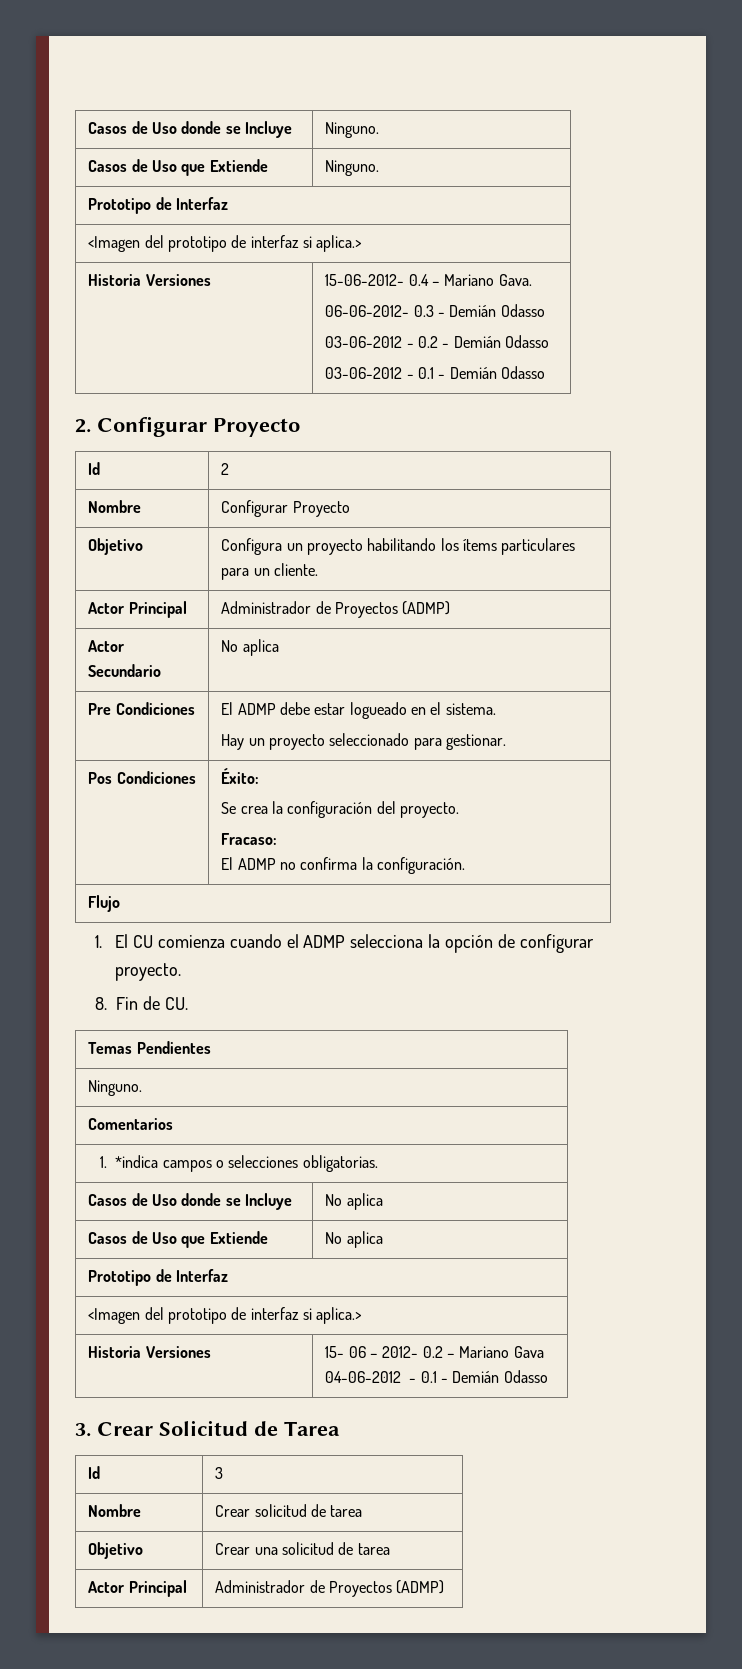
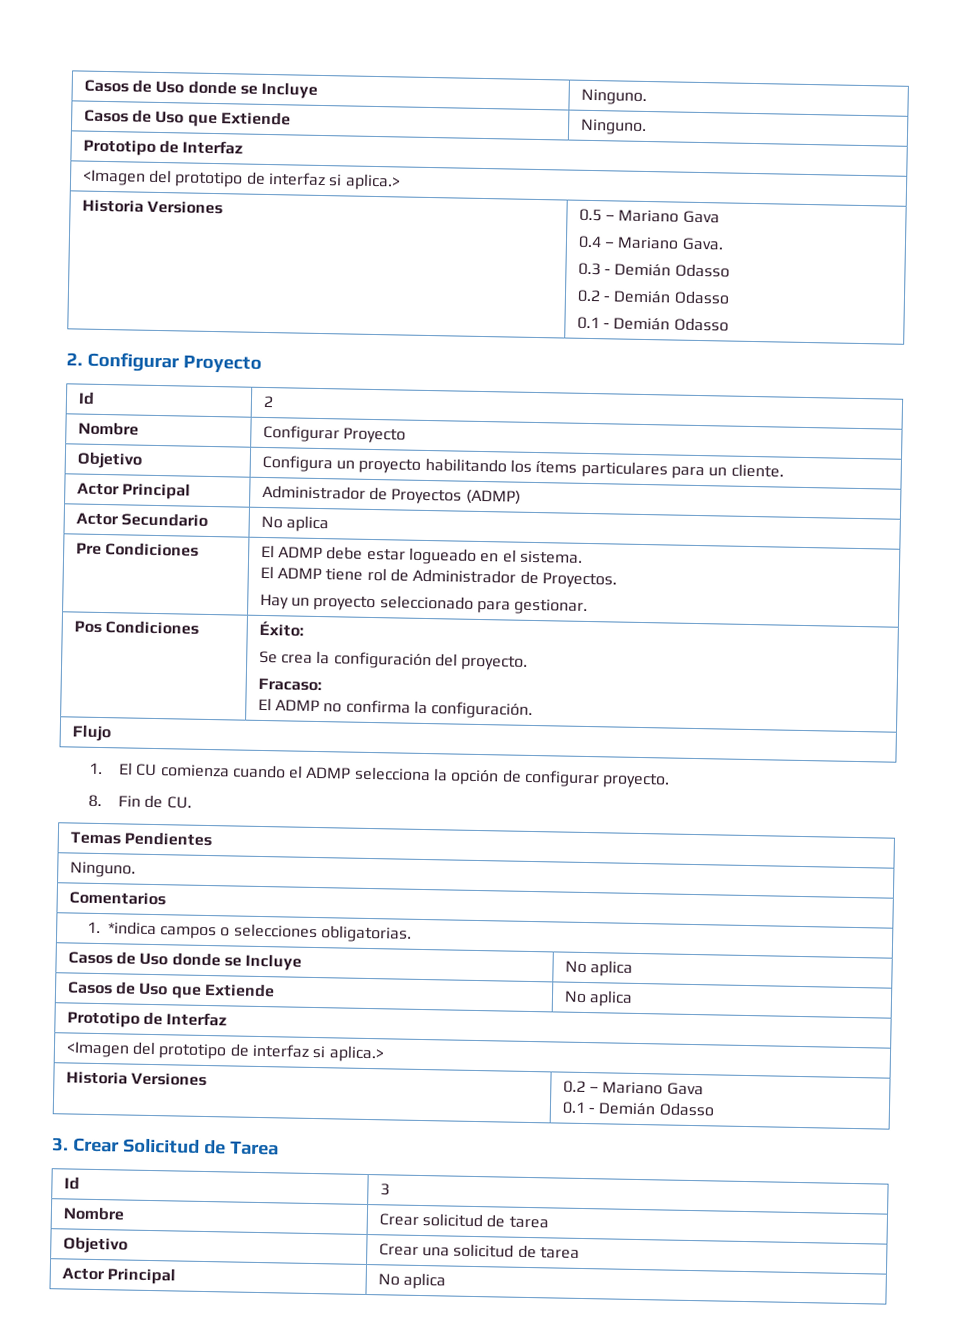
- Historia Versiones | 15-06-2012- 0.4 – Mariano Gava.
- 06-06-2012- 0.3 - Demián Odasso
- 03-06-2012 - 0.2 - Demián Odasso
- 03-06-2012 - 0.1 - Demián Odasso
+ Historia Versiones | 0.5 – Mariano Gava
+ 0.4 – Mariano Gava.
+ 0.3 - Demián Odasso
+ 0.2 - Demián Odasso
+ 0.1 - Demián Odasso
  Pre Condiciones | El ADMP debe estar logueado en el sistema.
+ El ADMP tiene rol de Administrador de Proyectos.
- Historia Versiones | 15- 06 – 2012- 0.2 – Mariano Gava
- 04-06-2012 - 0.1 - Demián Odasso
+ Historia Versiones | 0.2 – Mariano Gava
+ 0.1 - Demián Odasso
  Objetivo | Crear una solicitud de tarea
- Actor Principal | Administrador de Proyectos (ADMP)
+ Actor Principal | No aplica

